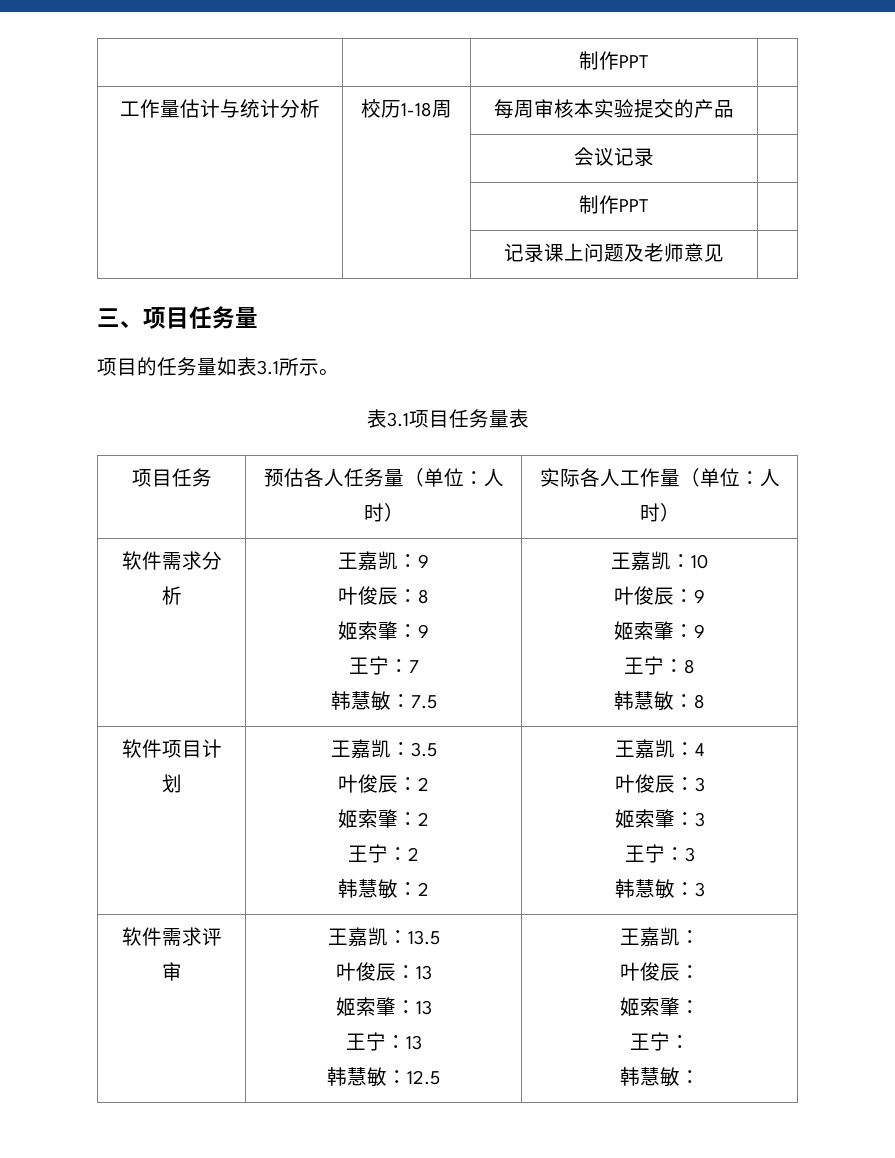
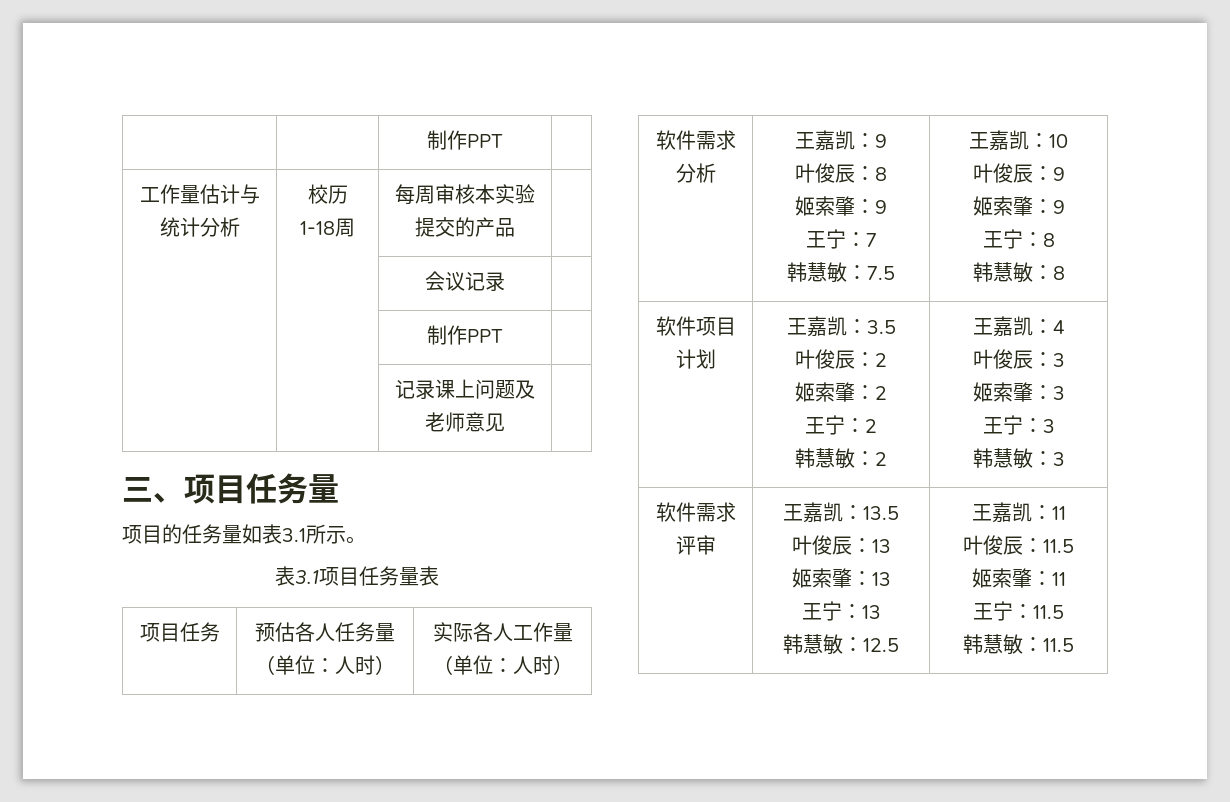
  软件需求评审 | 王嘉凯：13.5
  叶俊辰：13
  姬索肇：13
  王宁：13
- 韩慧敏：12.5 | 王嘉凯：
- 叶俊辰：
- 姬索肇：
- 王宁：
- 韩慧敏：
+ 韩慧敏：12.5 | 王嘉凯：11
+ 叶俊辰：11.5
+ 姬索肇：11
+ 王宁：11.5
+ 韩慧敏：11.5

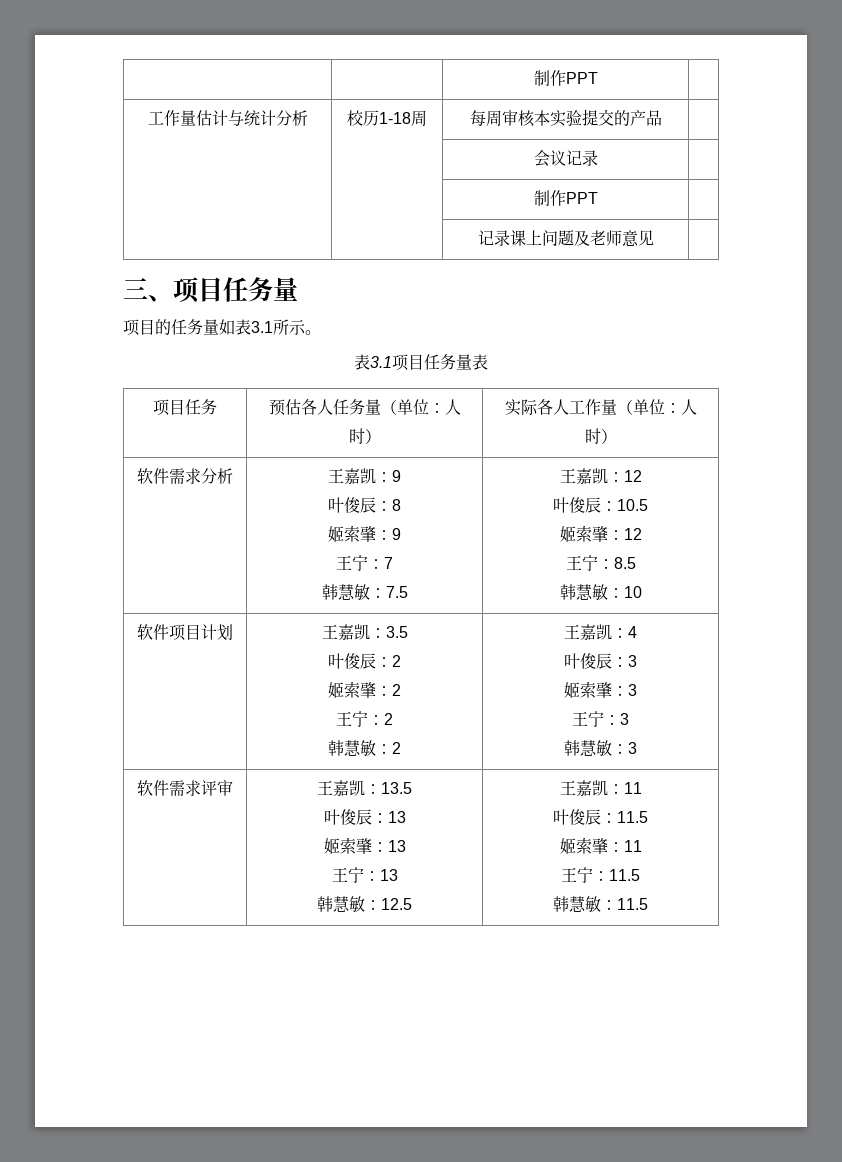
  软件需求分析 | 王嘉凯：9
  叶俊辰：8
  姬索肇：9
  王宁：7
- 韩慧敏：7.5 | 王嘉凯：10
- 叶俊辰：9
- 姬索肇：9
- 王宁：8
- 韩慧敏：8
+ 韩慧敏：7.5 | 王嘉凯：12
+ 叶俊辰：10.5
+ 姬索肇：12
+ 王宁：8.5
+ 韩慧敏：10

